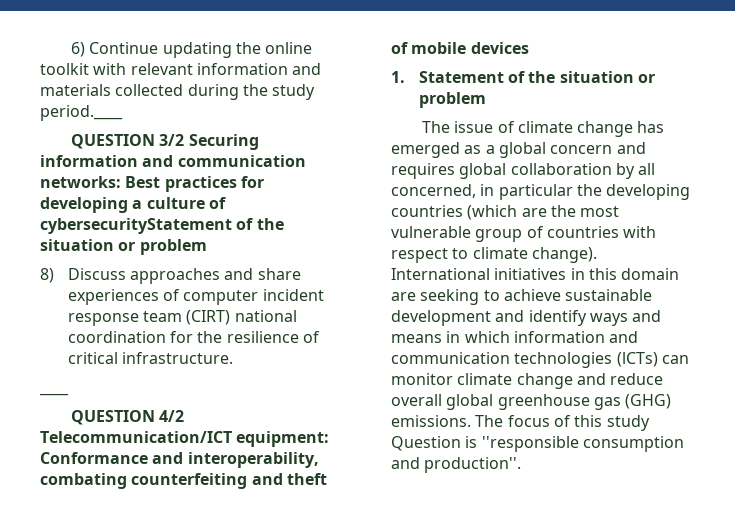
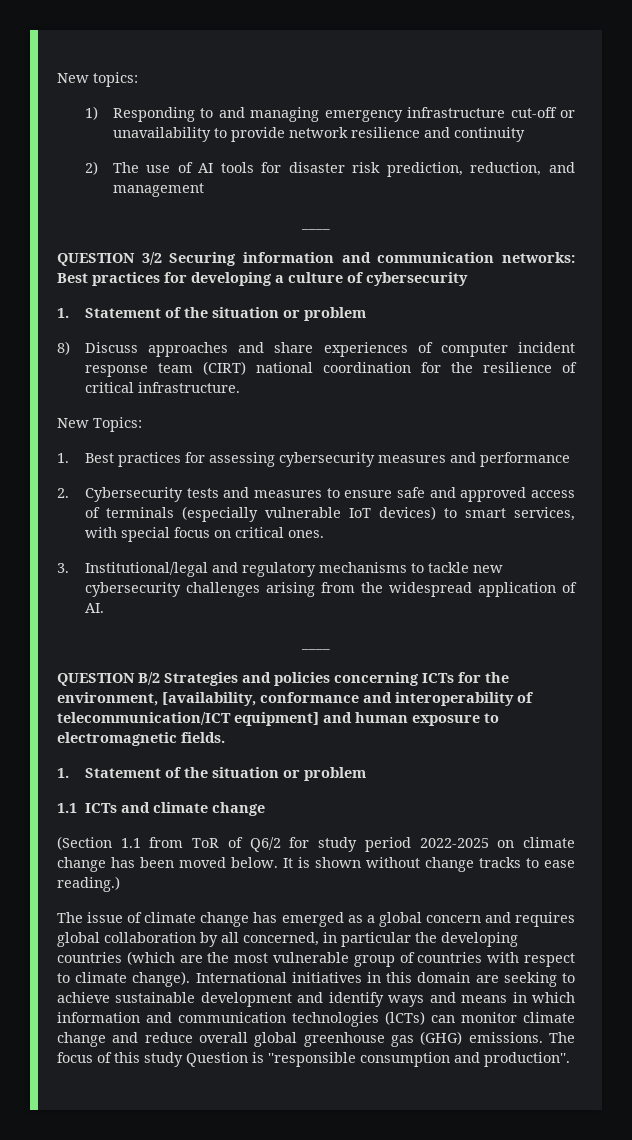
- 6) Continue updating the online toolkit with relevant information and materials collected during the study period.____
+ New topics:
+ 1) Responding to and managing emergency infrastructure cut-off or unavailability to provide network resilience and continuity
+ 2) The use of AI tools for disaster risk prediction, reduction, and management
+ ____
- QUESTION 3/2 Securing information and communication networks: Best practices for developing a culture of cybersecurityStatement of the situation or problem
+ QUESTION 3/2 Securing information and communication networks: Best practices for developing a culture of cybersecurity
+ 1. Statement of the situation or problem
+ New Topics:
+ 1. Best practices for assessing cybersecurity measures and performance
+ 2. Cybersecurity tests and measures to ensure safe and approved access of terminals (especially vulnerable IoT devices) to smart services, with special focus on critical ones.
+ 3. Institutional/legal and regulatory mechanisms to tackle new cybersecurity challenges arising from the widespread application of AI.
  ____
- QUESTION 4/2 Telecommunication/ICT equipment: Conformance and interoperability, combating counterfeiting and theft of mobile devices
+ QUESTION B/2 Strategies and policies concerning ICTs for the environment, [availability, conformance and interoperability of telecommunication/ICT equipment] and human exposure to electromagnetic fields.
  1. Statement of the situation or problem
+ 1.1 ICTs and climate change
+ (Section 1.1 from ToR of Q6/2 for study period 2022-2025 on climate change has been moved below. It is shown without change tracks to ease reading.)

